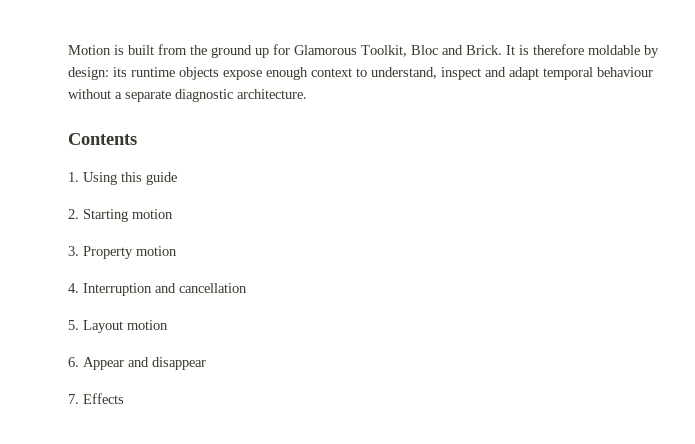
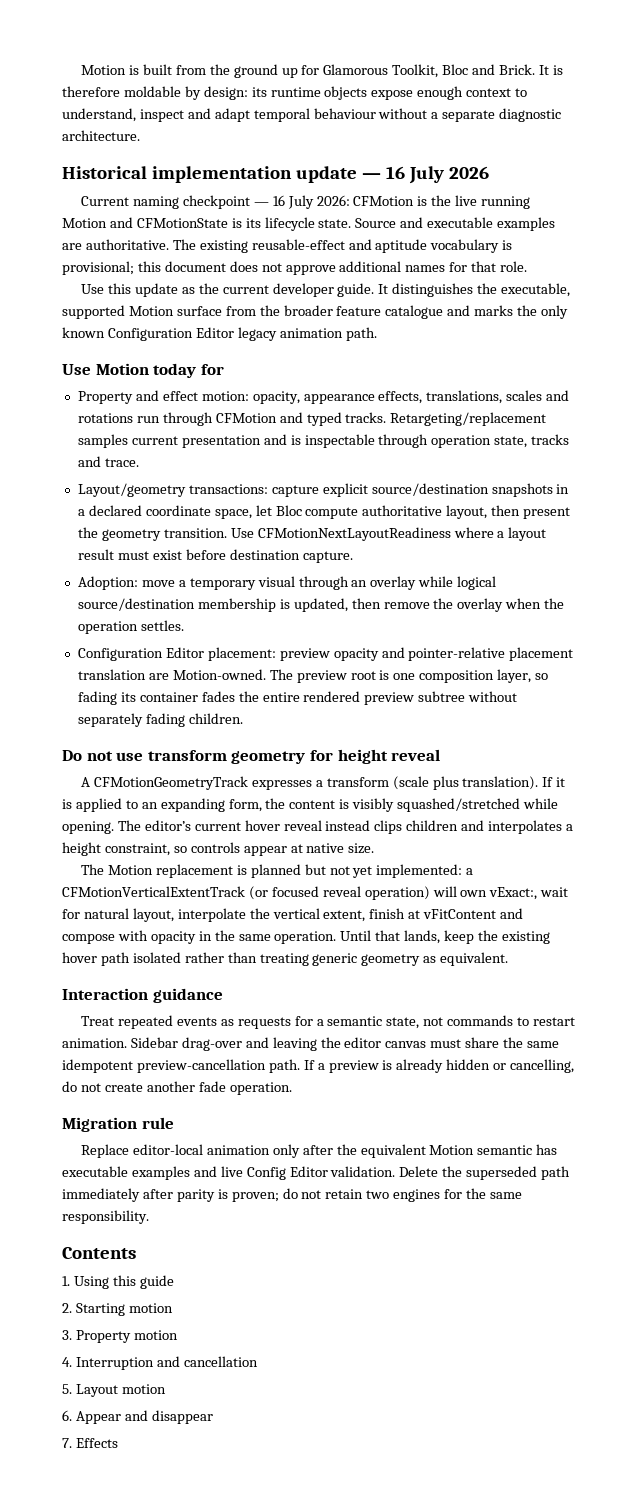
+ Historical implementation update — 16 July 2026
+ Current naming checkpoint — 16 July 2026: CFMotion is the live running Motion and CFMotionState is its lifecycle state. Source and executable examples are authoritative. The existing reusable-effect and aptitude vocabulary is provisional; this document does not approve additional names for that role.
+ Use this update as the current developer guide. It distinguishes the executable, supported Motion surface from the broader feature catalogue and marks the only known Configuration Editor legacy animation path.
+ Use Motion today for
+ Property and effect motion: opacity, appearance effects, translations, scales and rotations run through CFMotion and typed tracks. Retargeting/replacement samples current presentation and is inspectable through operation state, tracks and trace.
+ Layout/geometry transactions: capture explicit source/destination snapshots in a declared coordinate space, let Bloc compute authoritative layout, then present the geometry transition. Use CFMotionNextLayoutReadiness where a layout result must exist before destination capture.
+ Adoption: move a temporary visual through an overlay while logical source/destination membership is updated, then remove the overlay when the operation settles.
+ Configuration Editor placement: preview opacity and pointer-relative placement translation are Motion-owned. The preview root is one composition layer, so fading its container fades the entire rendered preview subtree without separately fading children.
+ Do not use transform geometry for height reveal
+ A CFMotionGeometryTrack expresses a transform (scale plus translation). If it is applied to an expanding form, the content is visibly squashed/stretched while opening. The editor’s current hover reveal instead clips children and interpolates a height constraint, so controls appear at native size.
+ The Motion replacement is planned but not yet implemented: a CFMotionVerticalExtentTrack (or focused reveal operation) will own vExact:, wait for natural layout, interpolate the vertical extent, finish at vFitContent and compose with opacity in the same operation. Until that lands, keep the existing hover path isolated rather than treating generic geometry as equivalent.
+ Interaction guidance
+ Treat repeated events as requests for a semantic state, not commands to restart animation. Sidebar drag-over and leaving the editor canvas must share the same idempotent preview-cancellation path. If a preview is already hidden or cancelling, do not create another fade operation.
+ Migration rule
+ Replace editor-local animation only after the equivalent Motion semantic has executable examples and live Config Editor validation. Delete the superseded path immediately after parity is proven; do not retain two engines for the same responsibility.

